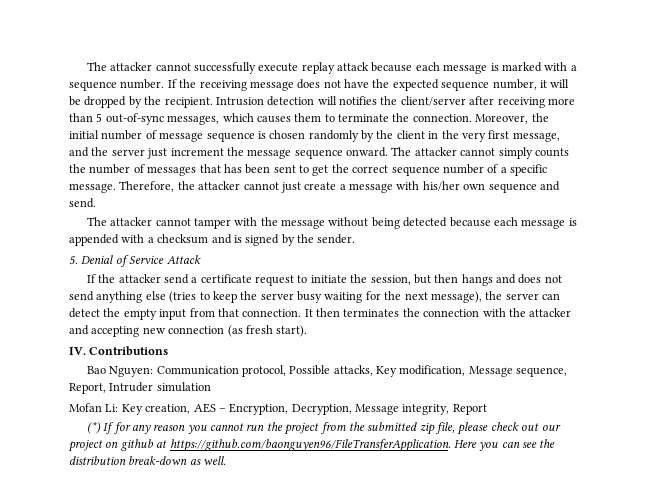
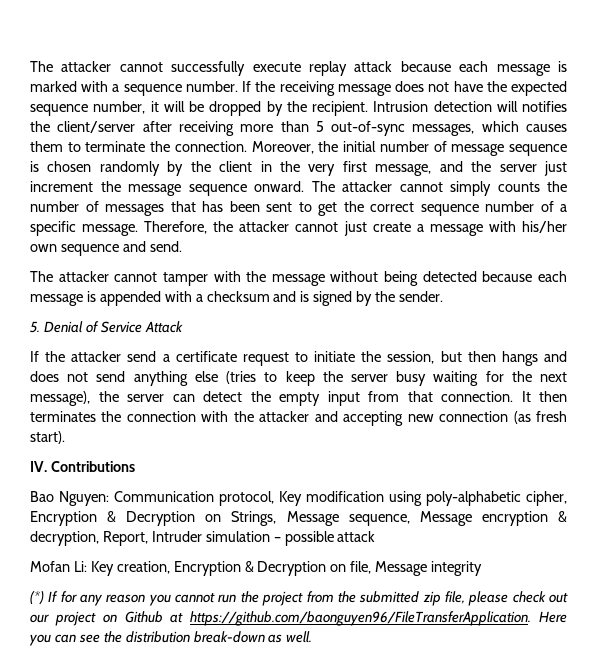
- Bao Nguyen: Communication protocol, Possible attacks, Key modification, Message sequence, Report, Intruder simulation
+ Bao Nguyen: Communication protocol, Key modification using poly-alphabetic cipher, Encryption & Decryption on Strings, Message sequence, Message encryption & decryption, Report, Intruder simulation – possible attack
- Mofan Li: Key creation, AES – Encryption, Decryption, Message integrity, Report
+ Mofan Li: Key creation, Encryption & Decryption on file, Message integrity
- (*) If for any reason you cannot run the project from the submitted zip file, please check out our project on github at https://github.com/baonguyen96/FileTransferApplication. Here you can see the distribution break-down as well.
+ (*) If for any reason you cannot run the project from the submitted zip file, please check out our project on Github at https://github.com/baonguyen96/FileTransferApplication. Here you can see the distribution break-down as well.

